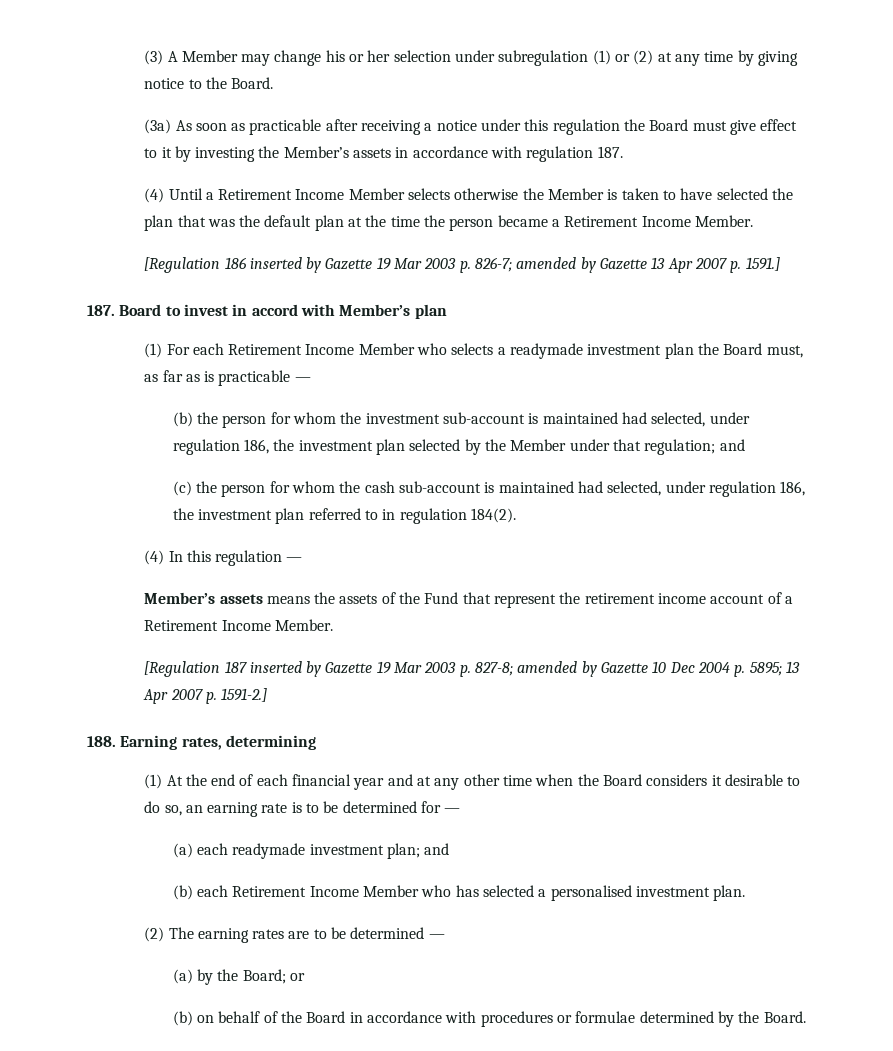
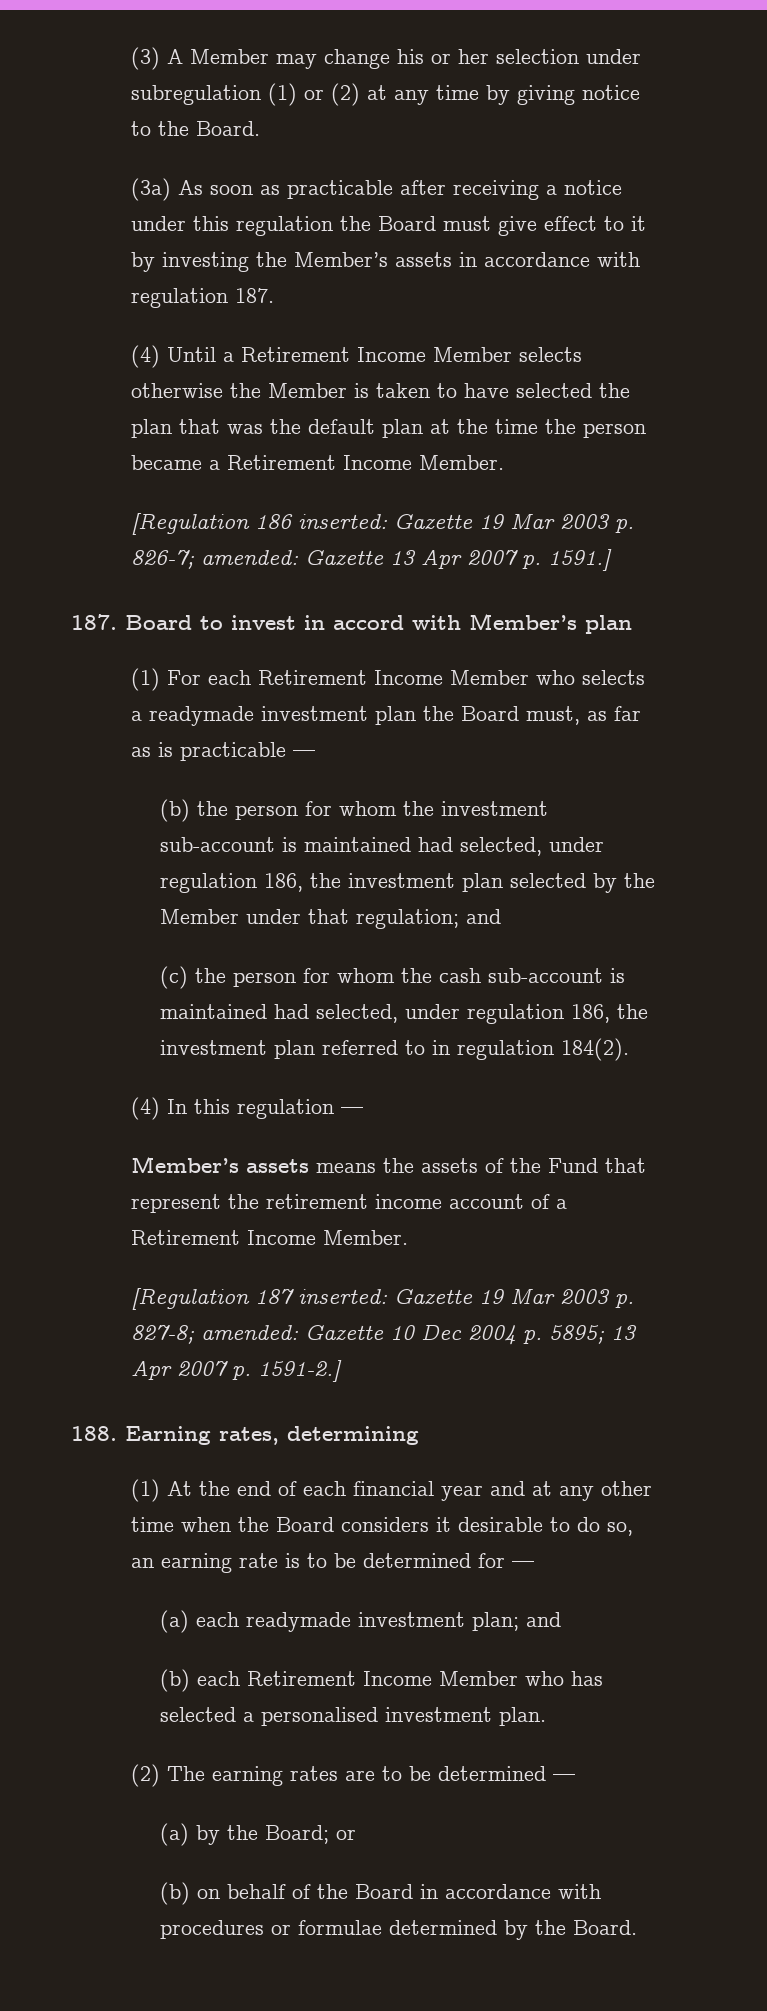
- [Regulation 186 inserted by Gazette 19 Mar 2003 p. 826-7; amended by Gazette 13 Apr 2007 p. 1591.]
+ [Regulation 186 inserted: Gazette 19 Mar 2003 p. 826-7; amended: Gazette 13 Apr 2007 p. 1591.]
- [Regulation 187 inserted by Gazette 19 Mar 2003 p. 827-8; amended by Gazette 10 Dec 2004 p. 5895; 13 Apr 2007 p. 1591-2.]
+ [Regulation 187 inserted: Gazette 19 Mar 2003 p. 827-8; amended: Gazette 10 Dec 2004 p. 5895; 13 Apr 2007 p. 1591-2.]

